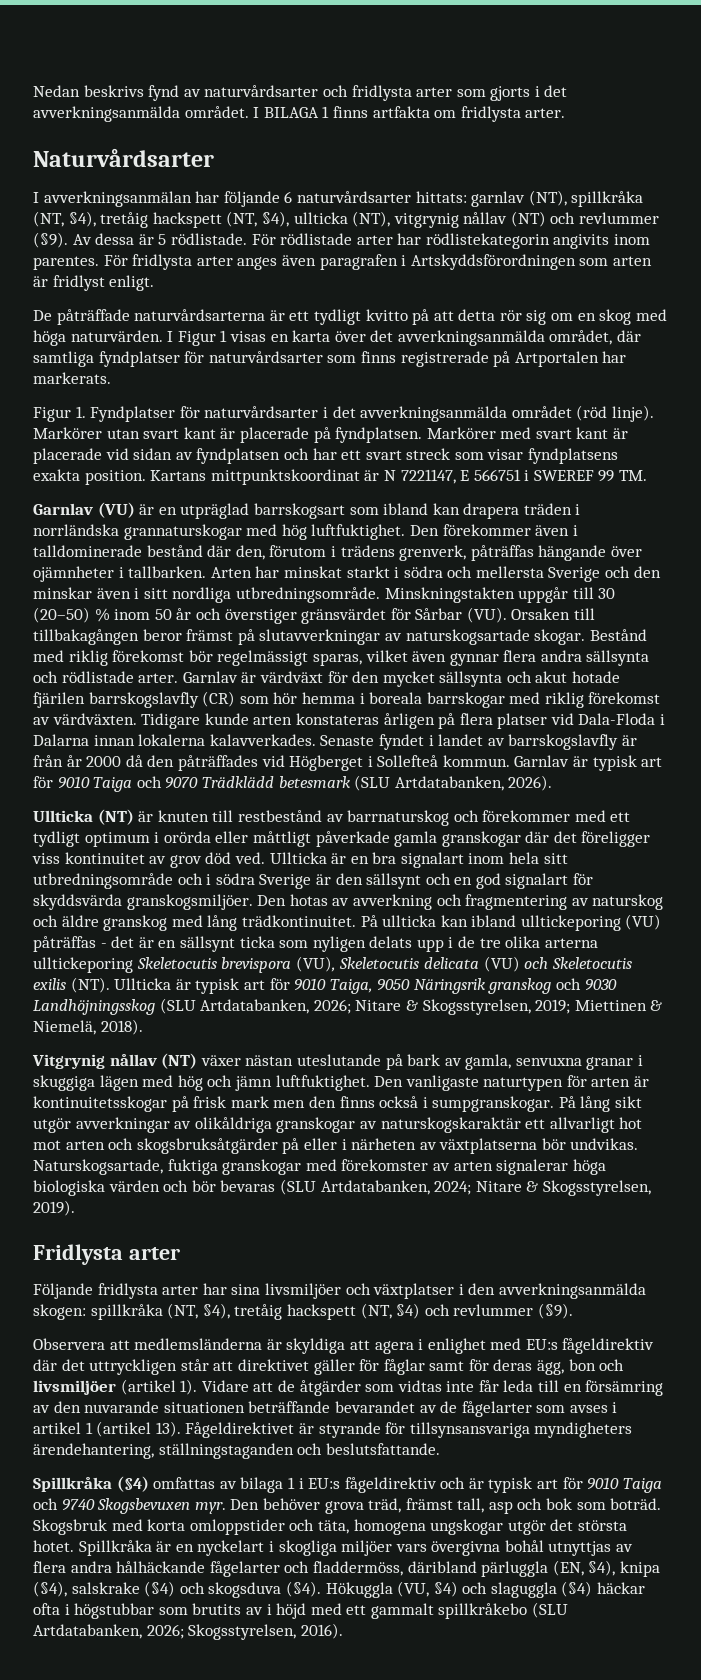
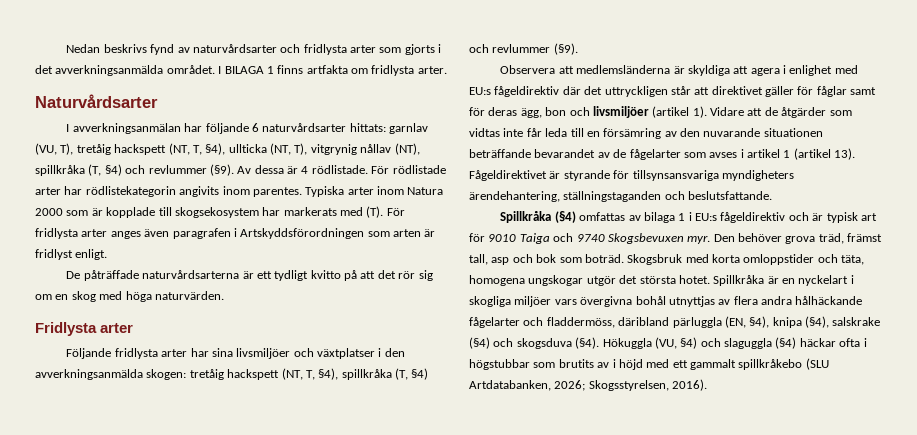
- I avverkningsanmälan har följande 6 naturvårdsarter hittats: garnlav (NT), spillkråka (NT, §4), tretåig hackspett (NT, §4), ullticka (NT), vitgrynig nållav (NT) och revlummer (§9).
+ I avverkningsanmälan har följande 6 naturvårdsarter hittats: garnlav (VU, T), tretåig hackspett (NT, T, §4), ullticka (NT, T), vitgrynig nållav (NT), spillkråka (T, §4) och revlummer (§9).
- Av dessa är 5 rödlistade.
+ Av dessa är 4 rödlistade.
- För fridlysta arter anges även paragrafen i Artskyddsförordningen som arten är fridlyst enligt.
+ Typiska arter inom Natura 2000 som är kopplade till skogsekosystem har markerats med (T). För fridlysta arter anges även paragrafen i Artskyddsförordningen som arten är fridlyst enligt.
- De påträffade naturvårdsarterna är ett tydligt kvitto på att detta rör sig om en skog med höga naturvärden. I Figur 1 visas en karta över det avverkningsanmälda området, där samtliga fyndplatser för naturvårdsarter som finns registrerade på Artportalen har markerats.
- Figur 1. Fyndplatser för naturvårdsarter i det avverkningsanmälda området (röd linje). Markörer utan svart kant är placerade på fyndplatsen. Markörer med svart kant är placerade vid sidan av fyndplatsen och har ett svart streck som visar fyndplatsens exakta position. Kartans mittpunktskoordinat är N 7221147, E 566751 i SWEREF 99 TM.
- Garnlav (VU) är en utpräglad barrskogsart som ibland kan drapera träden i norrländska grannaturskogar med hög luftfuktighet. Den förekommer även i talldominerade bestånd där den, förutom i trädens grenverk, påträffas hängande över ojämnheter i tallbarken. Arten har minskat starkt i södra och mellersta Sverige och den minskar även i sitt nordliga utbredningsområde. Minskningstakten uppgår till 30 (20–50) % inom 50 år och överstiger gränsvärdet för Sårbar (VU). Orsaken till tillbakagången beror främst på slutavverkningar av naturskogsartade skogar. Bestånd med riklig förekomst bör regelmässigt sparas, vilket även gynnar flera andra sällsynta och rödlistade arter. Garnlav är värdväxt för den mycket sällsynta och akut hotade fjärilen barrskogslavfly (CR) som hör hemma i boreala barrskogar med riklig förekomst av värdväxten. Tidigare kunde arten konstateras årligen på flera platser vid Dala-Floda i Dalarna innan lokalerna kalavverkades. Senaste fyndet i landet av barrskogslavfly är från år 2000 då den påträffades vid Högberget i Sollefteå kommun. Garnlav är typisk art för 9010 Taiga och 9070 Trädklädd betesmark (SLU Artdatabanken, 2026).
- Ullticka (NT) är knuten till restbestånd av barrnaturskog och förekommer med ett tydligt optimum i orörda eller måttligt påverkade gamla granskogar där det föreligger viss kontinuitet av grov död ved. Ullticka är en bra signalart inom hela sitt utbredningsområde och i södra Sverige är den sällsynt och en god signalart för skyddsvärda granskogsmiljöer. Den hotas av avverkning och fragmentering av naturskog och äldre granskog med lång trädkontinuitet. På ullticka kan ibland ulltickeporing (VU) påträffas - det är en sällsynt ticka som nyligen delats upp i de tre olika arterna ulltickeporing Skeletocutis brevispora (VU), Skeletocutis delicata (VU) och Skeletocutis exilis (NT). Ullticka är typisk art för 9010 Taiga, 9050 Näringsrik granskog och 9030 Landhöjningsskog (SLU Artdatabanken, 2026; Nitare & Skogsstyrelsen, 2019; Miettinen & Niemelä, 2018).
- Vitgrynig nållav (NT) växer nästan uteslutande på bark av gamla, senvuxna granar i skuggiga lägen med hög och jämn luftfuktighet. Den vanligaste naturtypen för arten är kontinuitetsskogar på frisk mark men den finns också i sumpgranskogar. På lång sikt utgör avverkningar av olikåldriga granskogar av naturskogskaraktär ett allvarligt hot mot arten och skogsbruksåtgärder på eller i närheten av växtplatserna bör undvikas. Naturskogsartade, fuktiga granskogar med förekomster av arten signalerar höga biologiska värden och bör bevaras (SLU Artdatabanken, 2024; Nitare & Skogsstyrelsen, 2019).
+ De påträffade naturvårdsarterna är ett tydligt kvitto på att det rör sig om en skog med höga naturvärden.
- Följande fridlysta arter har sina livsmiljöer och växtplatser i den avverkningsanmälda skogen: spillkråka (NT, §4), tretåig hackspett (NT, §4) och revlummer (§9).
+ Följande fridlysta arter har sina livsmiljöer och växtplatser i den avverkningsanmälda skogen: tretåig hackspett (NT, T, §4), spillkråka (T, §4) och revlummer (§9).

